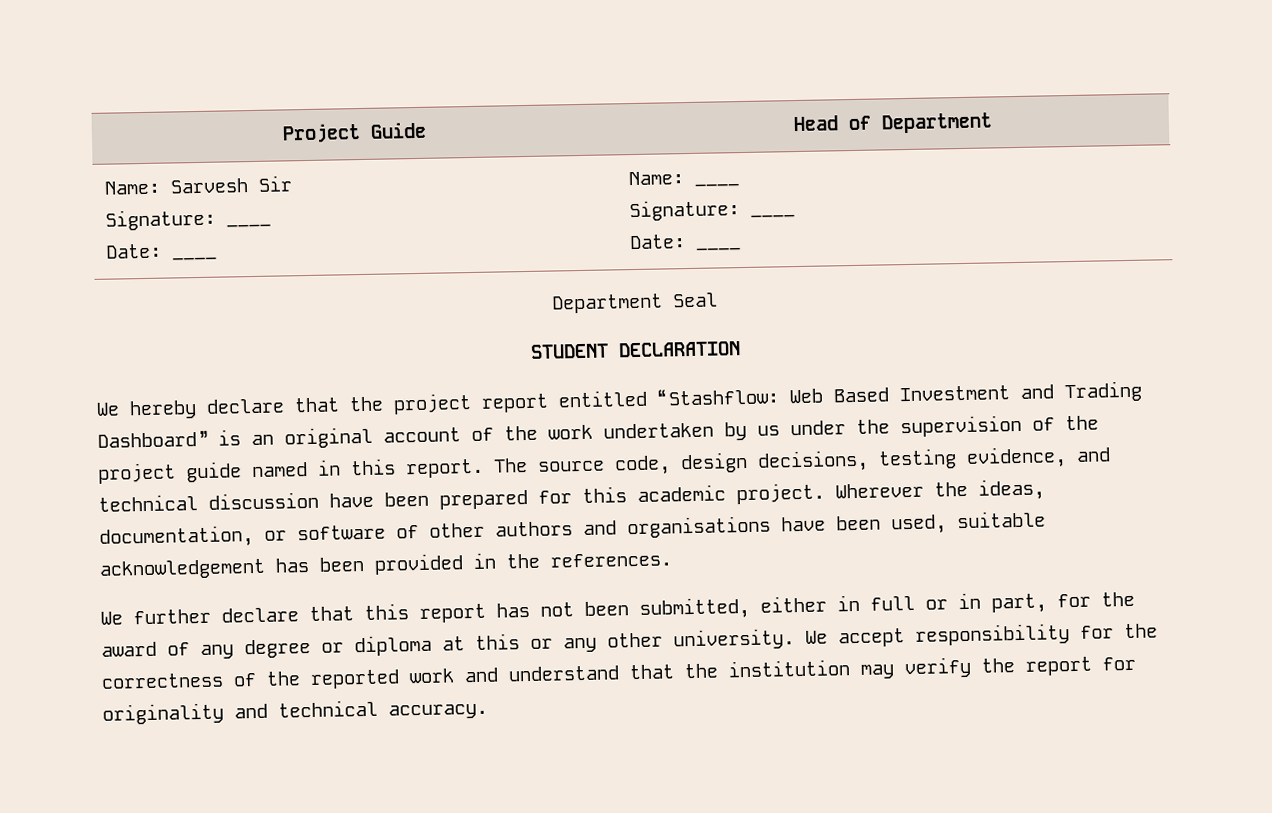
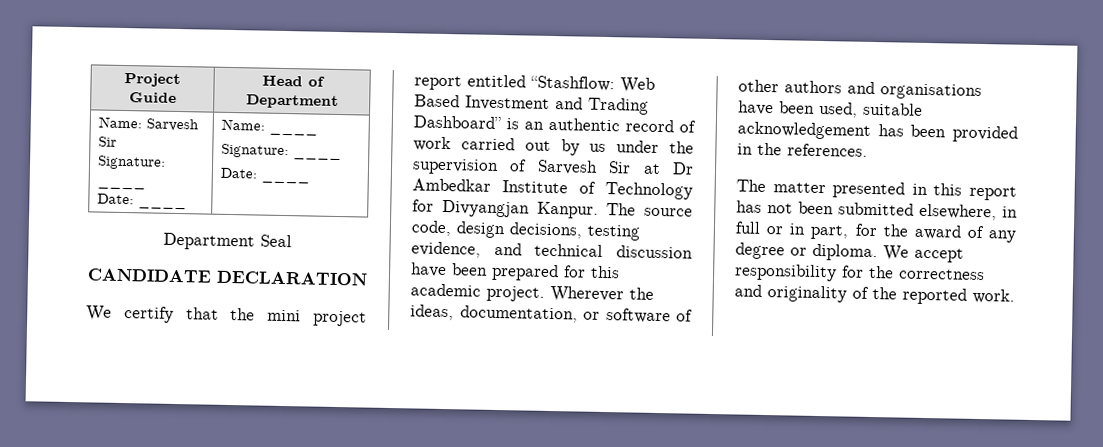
- STUDENT DECLARATION
+ CANDIDATE DECLARATION
- We hereby declare that the project report entitled “Stashflow: Web Based Investment and Trading Dashboard” is an original account of the work undertaken by us under the supervision of the project guide named in this report.
+ We certify that the mini project report entitled “Stashflow: Web Based Investment and Trading Dashboard” is an authentic record of work carried out by us under the supervision of Sarvesh Sir at Dr Ambedkar Institute of Technology for Divyangjan Kanpur.
- We further declare that this report has not been submitted, either in full or in part, for the award of any degree or diploma at this or any other university.
+ The matter presented in this report has not been submitted elsewhere, in full or in part, for the award of any degree or diploma.
- We accept responsibility for the correctness of the reported work and understand that the institution may verify the report for originality and technical accuracy.
+ We accept responsibility for the correctness and originality of the reported work.

